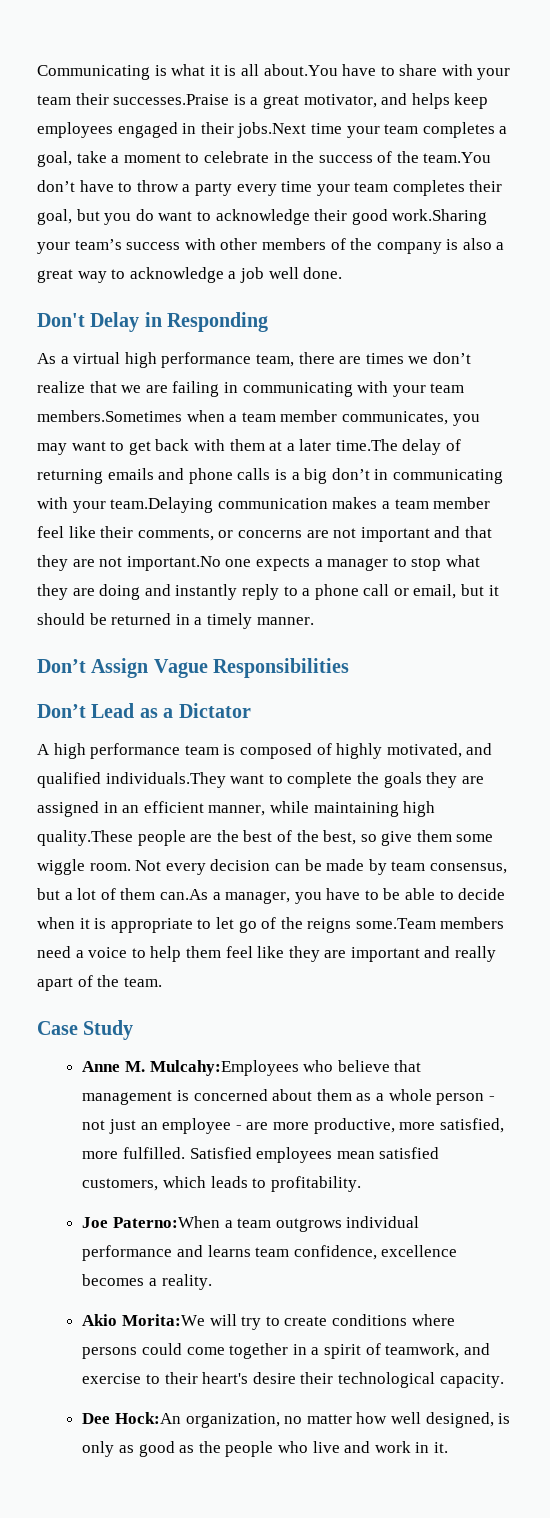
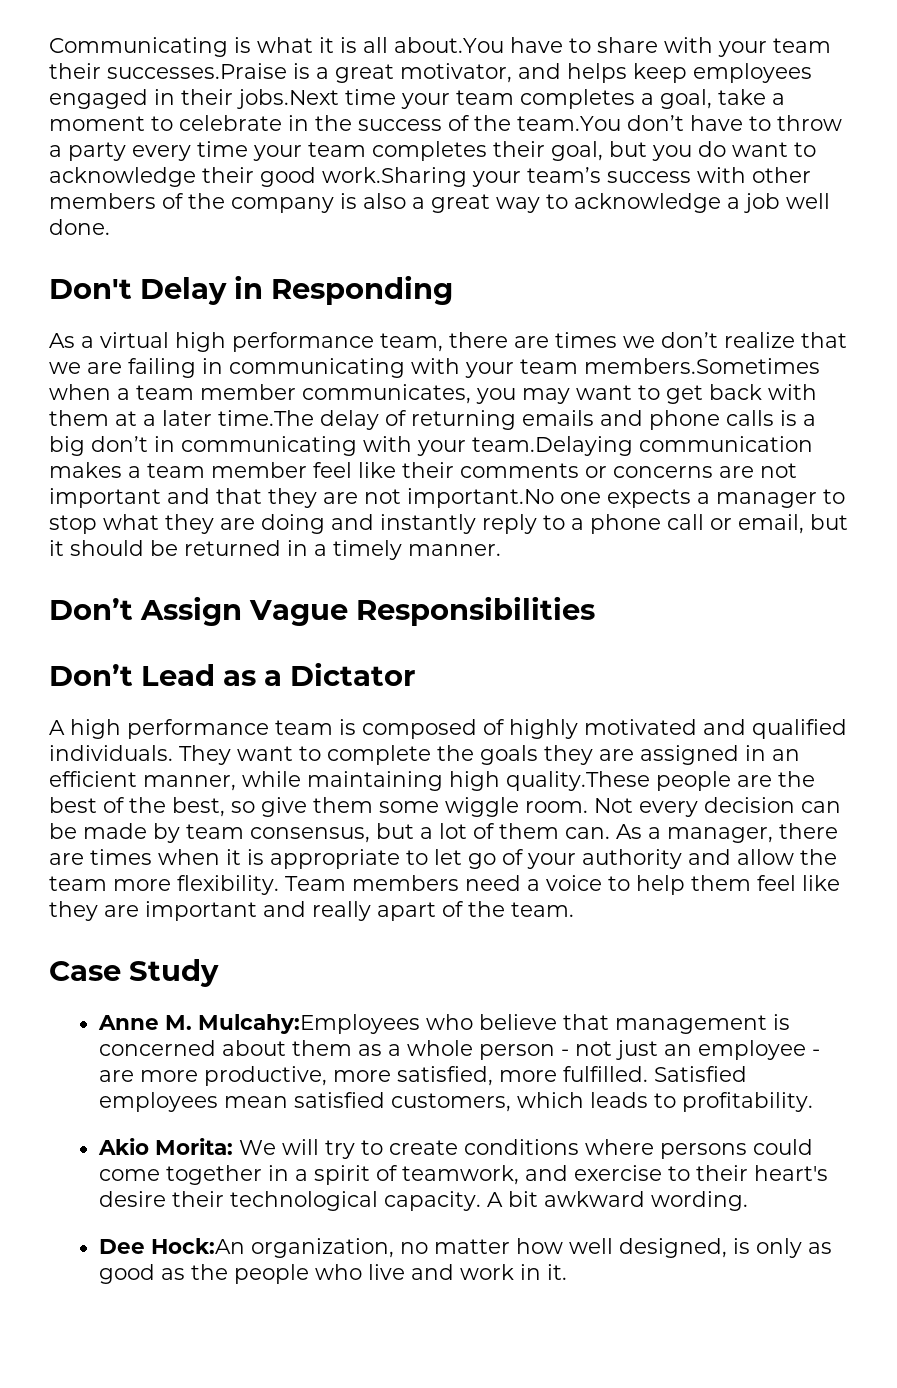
- As a virtual high performance team, there are times we don’t realize that we are failing in communicating with your team members.Sometimes when a team member communicates, you may want to get back with them at a later time.The delay of returning emails and phone calls is a big don’t in communicating with your team.Delaying communication makes a team member feel like their comments, or concerns are not important and that they are not important.No one expects a manager to stop what they are doing and instantly reply to a phone call or email, but it should be returned in a timely manner.
+ As a virtual high performance team, there are times we don’t realize that we are failing in communicating with your team members.Sometimes when a team member communicates, you may want to get back with them at a later time.The delay of returning emails and phone calls is a big don’t in communicating with your team.Delaying communication makes a team member feel like their comments or concerns are not important and that they are not important.No one expects a manager to stop what they are doing and instantly reply to a phone call or email, but it should be returned in a timely manner.
- A high performance team is composed of highly motivated, and qualified individuals.They want to complete the goals they are assigned in an efficient manner, while maintaining high quality.These people are the best of the best, so give them some wiggle room.
+ A high performance team is composed of highly motivated and qualified individuals. They want to complete the goals they are assigned in an efficient manner, while maintaining high quality.These people are the best of the best, so give them some wiggle room.
- Not every decision can be made by team consensus, but a lot of them can.As a manager, you have to be able to decide when it is appropriate to let go of the reigns some.Team members need a voice to help them feel like they are important and really apart of the team.
+ Not every decision can be made by team consensus, but a lot of them can. As a manager, there are times when it is appropriate to let go of your authority and allow the team more flexibility. Team members need a voice to help them feel like they are important and really apart of the team.
- Joe Paterno:When a team outgrows individual performance and learns team confidence, excellence becomes a reality.
- Akio Morita:We will try to create conditions where persons could come together in a spirit of teamwork, and exercise to their heart's desire their technological capacity.
+ Akio Morita: We will try to create conditions where persons could come together in a spirit of teamwork, and exercise to their heart's desire their technological capacity. A bit awkward wording.

